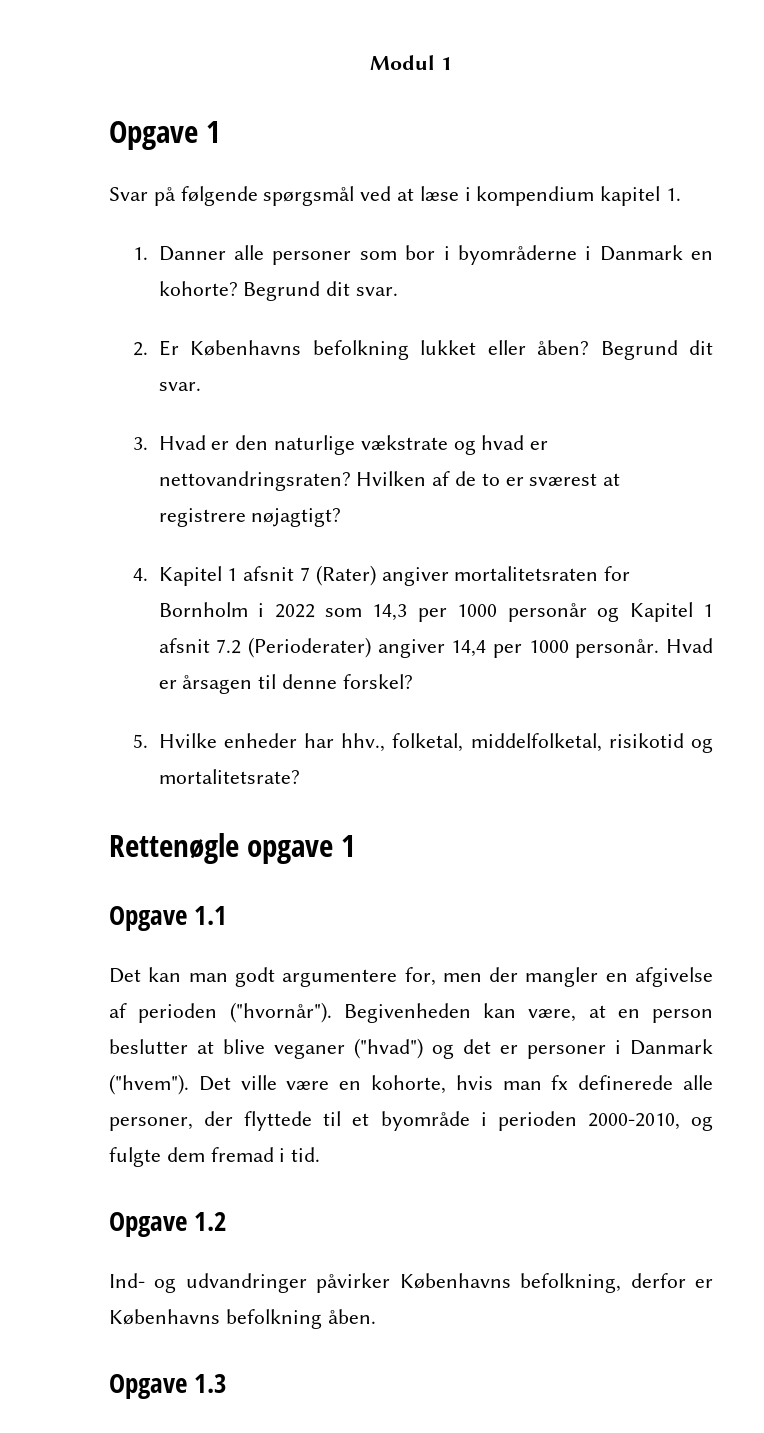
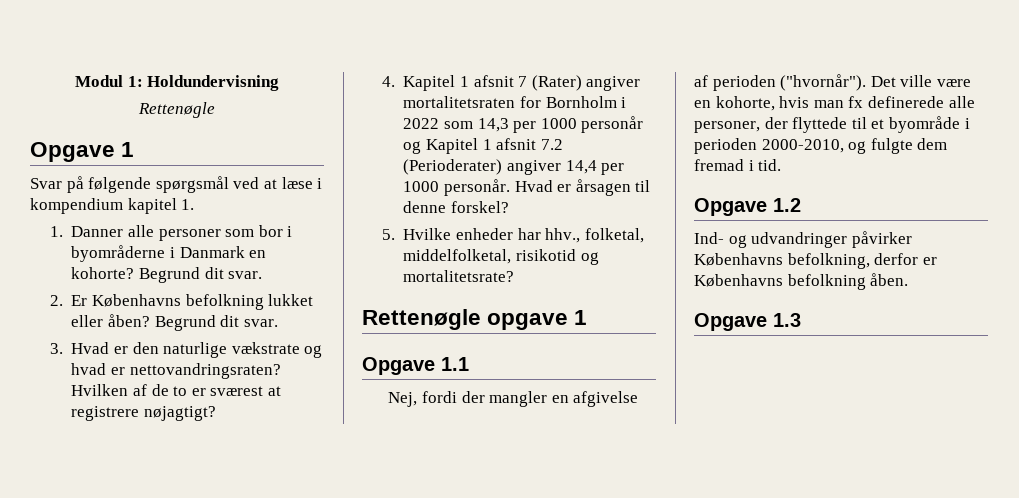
- Modul 1
+ Modul 1: Holdundervisning
+ Rettenøgle
- Det kan man godt argumentere for, men der mangler en afgivelse af perioden ("hvornår").
+ Nej, fordi der mangler en afgivelse af perioden ("hvornår").
- Begivenheden kan være, at en person beslutter at blive veganer ("hvad") og det er personer i Danmark ("hvem").

